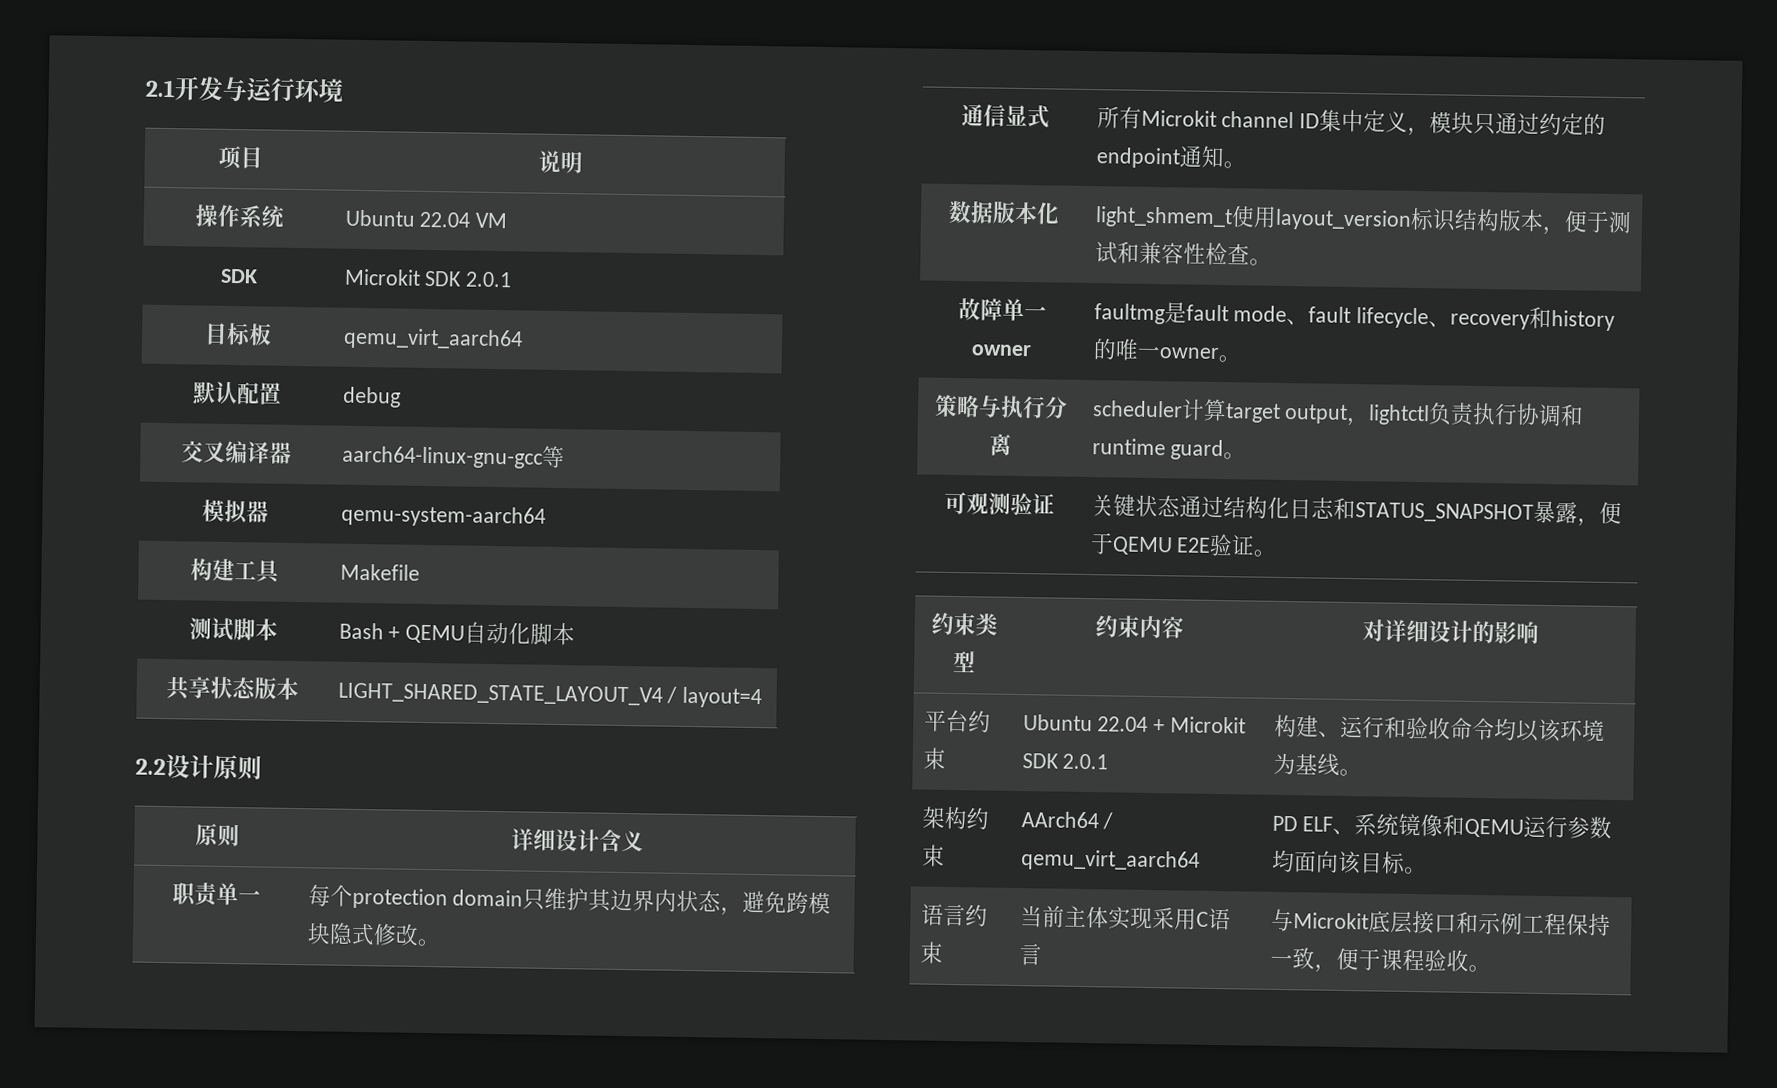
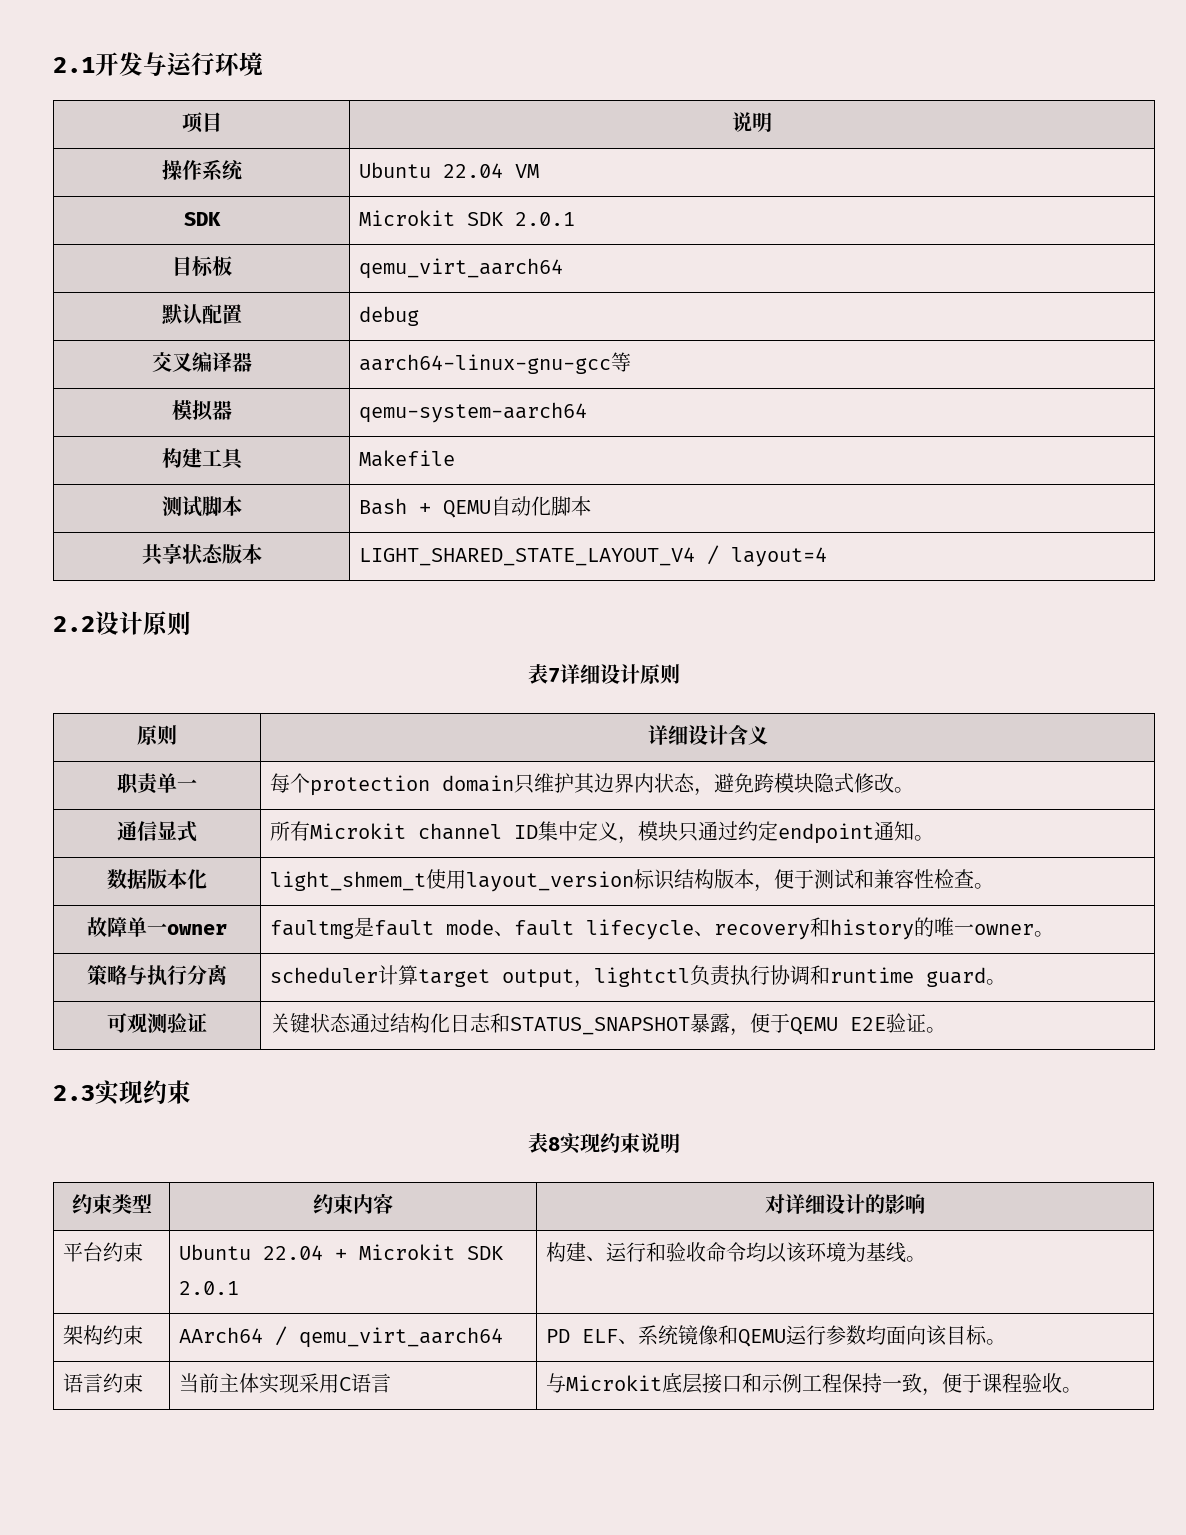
+ 表7详细设计原则
- 通信显式 | 所有Microkit channel ID集中定义，模块只通过约定的endpoint通知。
+ 通信显式 | 所有Microkit channel ID集中定义，模块只通过约定endpoint通知。
+ 2.3实现约束
+ 表8实现约束说明

